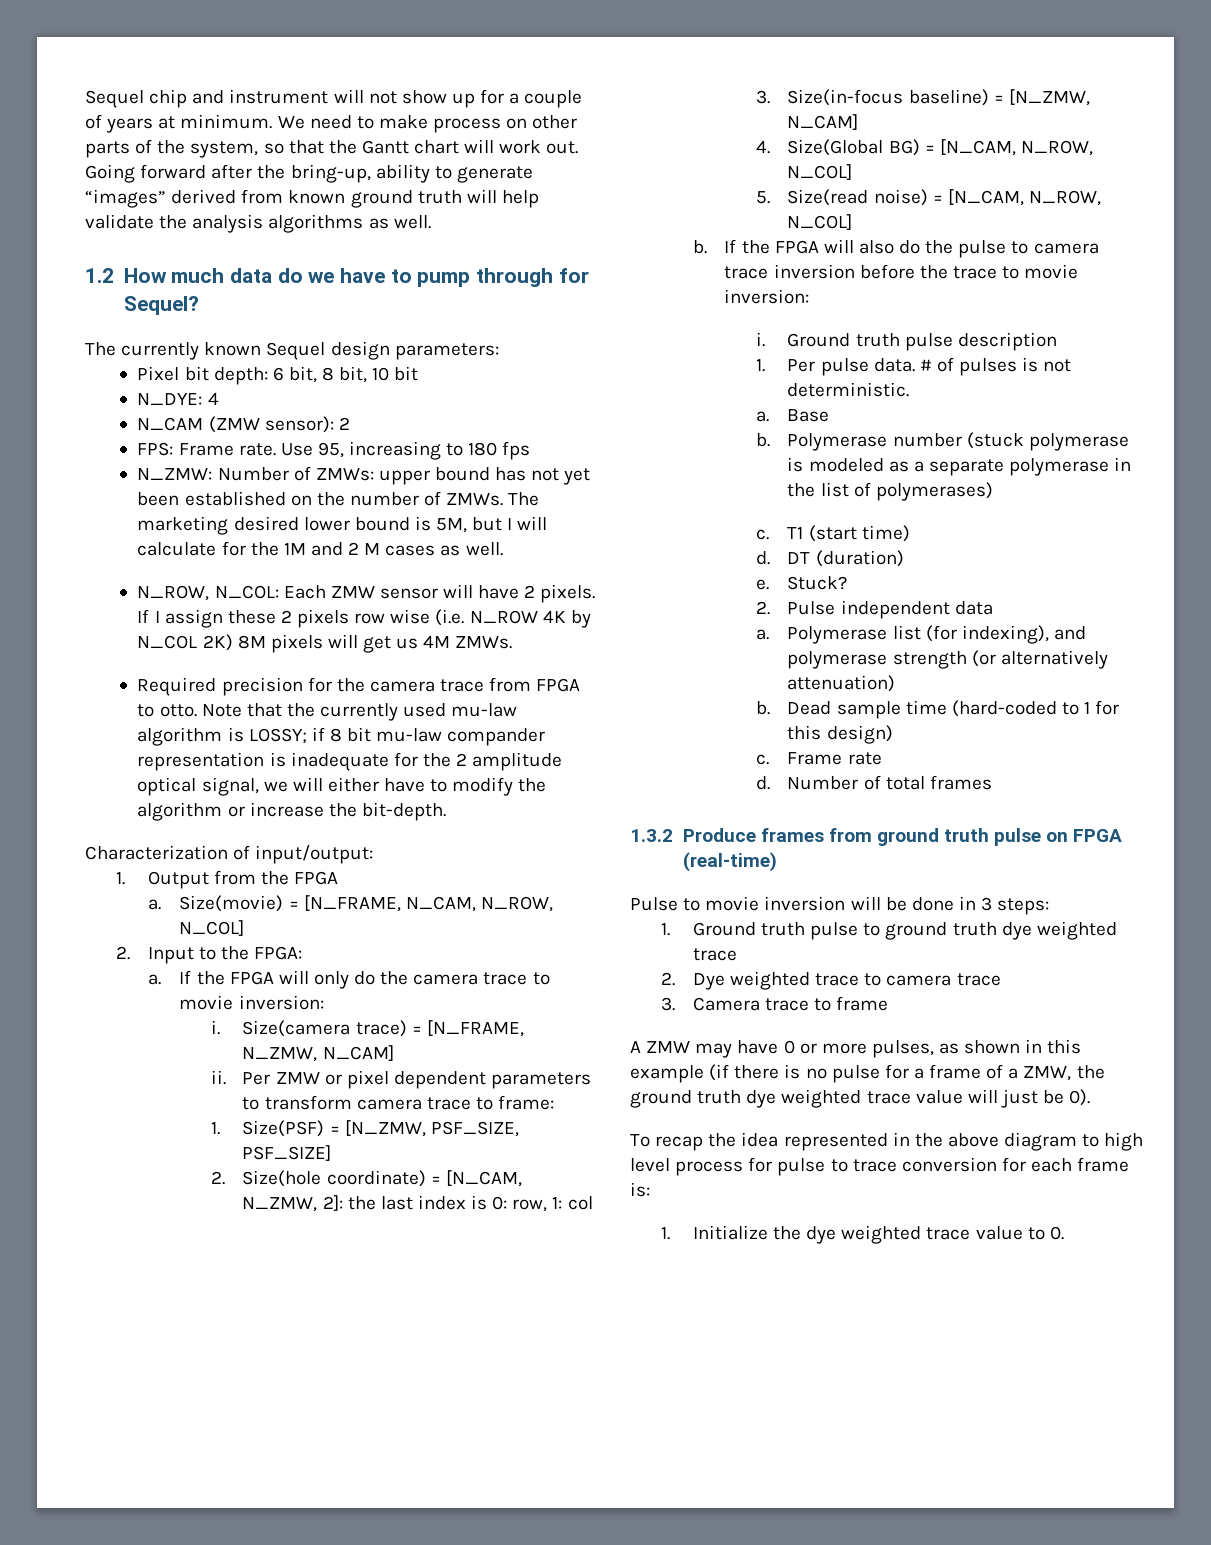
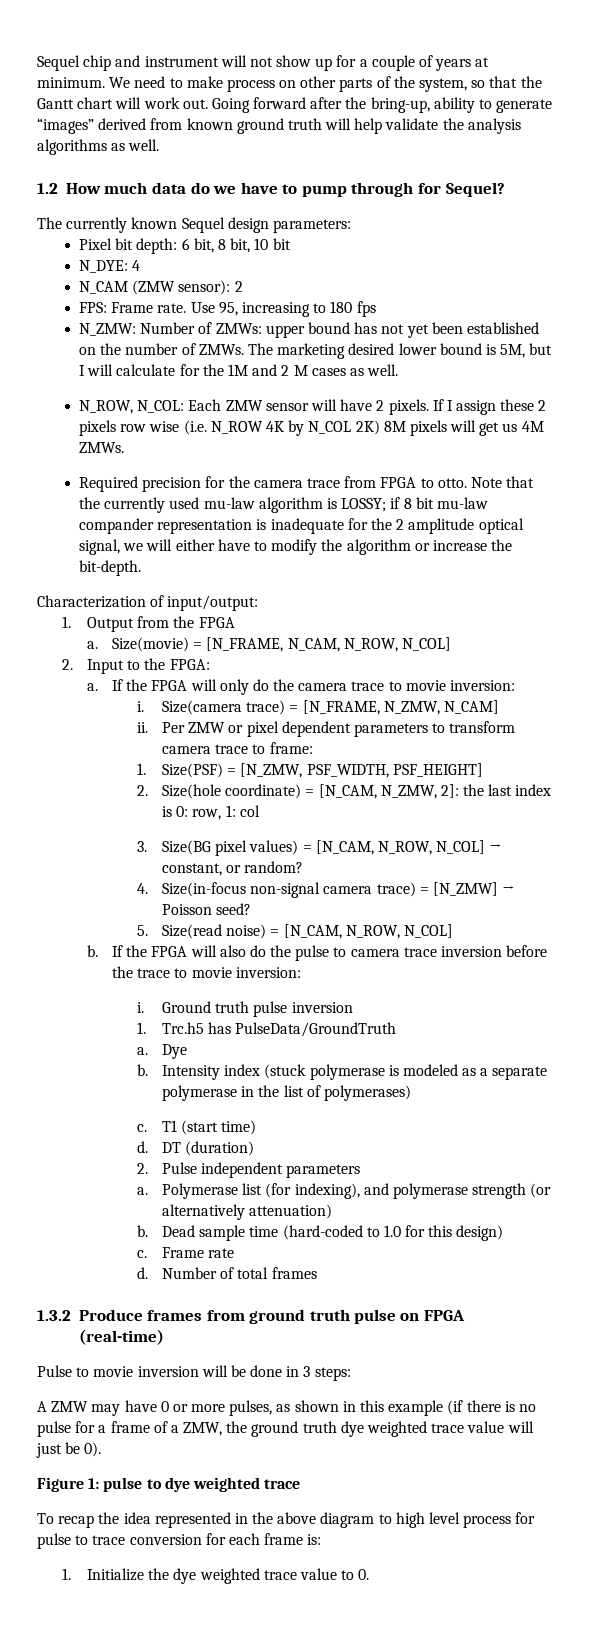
- 1. Size(PSF) = [N_ZMW, PSF_SIZE, PSF_SIZE]
+ 1. Size(PSF) = [N_ZMW, PSF_WIDTH, PSF_HEIGHT]
- 3. Size(in-focus baseline) = [N_ZMW, N_CAM]
- 4. Size(Global BG) = [N_CAM, N_ROW, N_COL]
+ 3. Size(BG pixel values) = [N_CAM, N_ROW, N_COL] → constant, or random?
+ 4. Size(in-focus non-signal camera trace) = [N_ZMW] → Poisson seed?
- Ground truth pulse description
- 1. Per pulse data. # of pulses is not deterministic.
- a. Base
- b. Polymerase number (stuck polymerase is modeled as a separate polymerase in the list of polymerases)
+ Ground truth pulse inversion
+ 1. Trc.h5 has PulseData/GroundTruth
+ a. Dye
+ b. Intensity index (stuck polymerase is modeled as a separate polymerase in the list of polymerases)
- e. Stuck?
- 2. Pulse independent data
+ 2. Pulse independent parameters
- Dead sample time (hard-coded to 1 for this design)
+ Dead sample time (hard-coded to 1.0 for this design)
- 1. Ground truth pulse to ground truth dye weighted trace
- 2. Dye weighted trace to camera trace
- 3. Camera trace to frame
+ Figure 1: pulse to dye weighted trace

